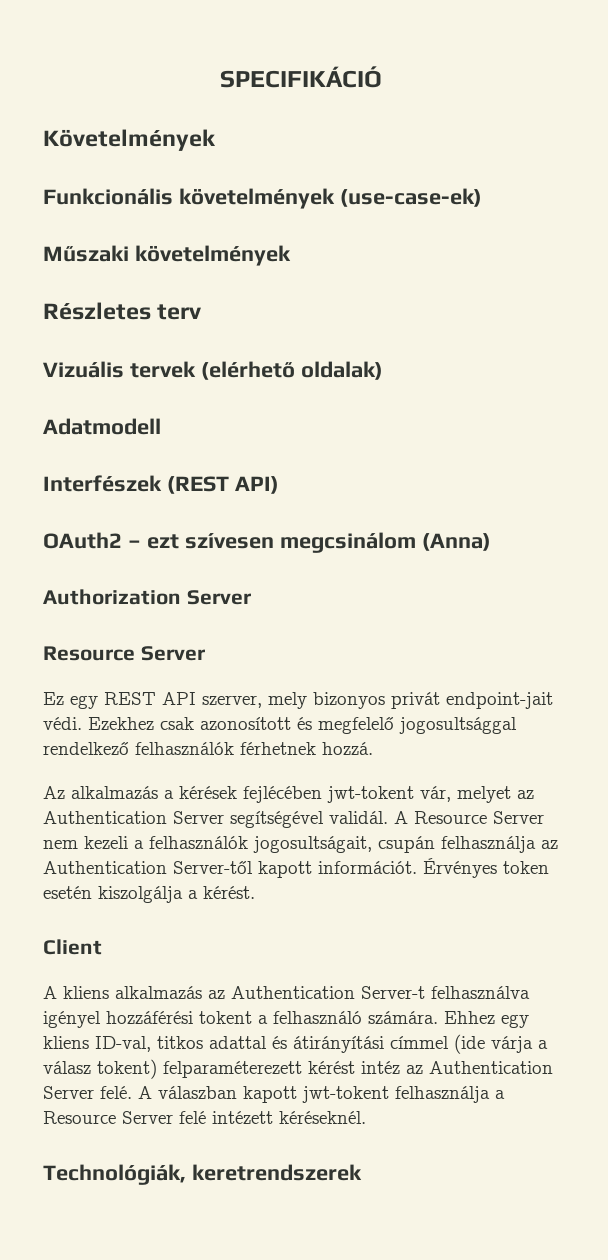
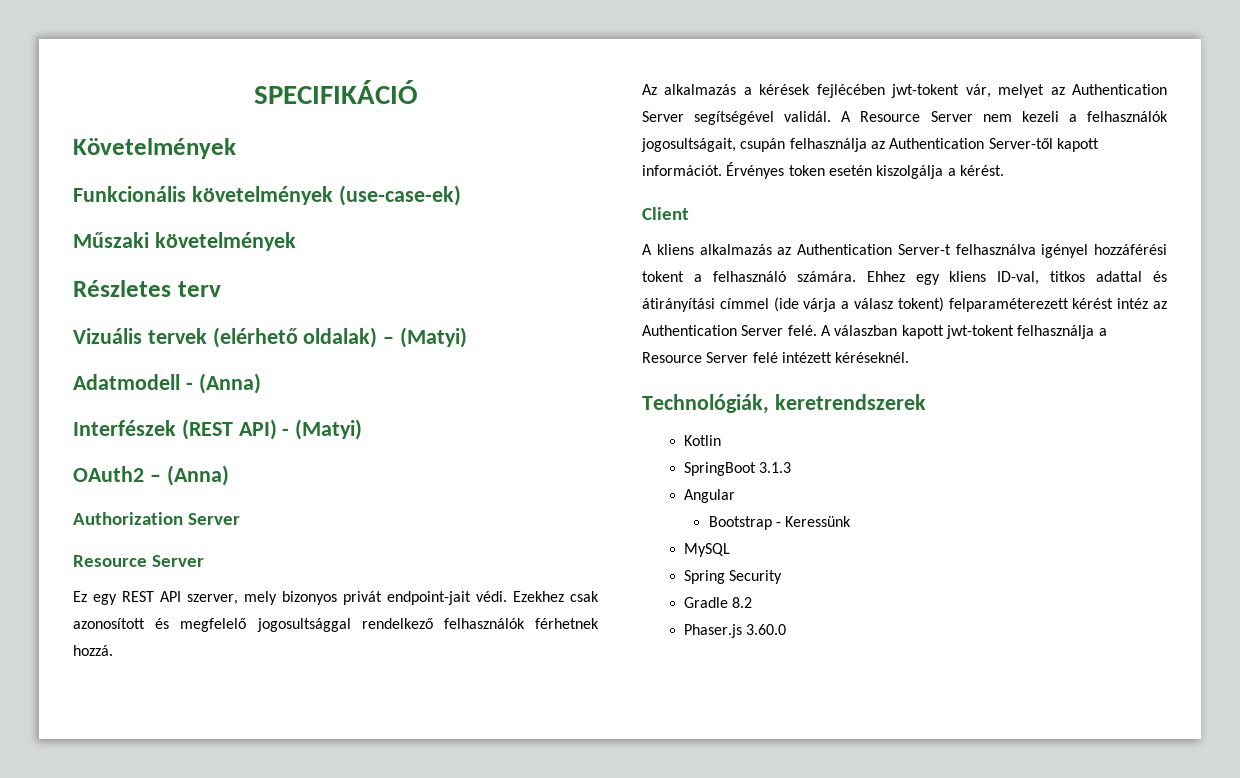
- Vizuális tervek (elérhető oldalak)
+ Vizuális tervek (elérhető oldalak) – (Matyi)
- Adatmodell
+ Adatmodell - (Anna)
- Interfészek (REST API)
+ Interfészek (REST API) - (Matyi)
- OAuth2 – ezt szívesen megcsinálom (Anna)
+ OAuth2 – (Anna)
+ Kotlin
+ SpringBoot 3.1.3
+ Angular
+ Bootstrap - Keressünk
+ MySQL
+ Spring Security
+ Gradle 8.2
+ Phaser.js 3.60.0

